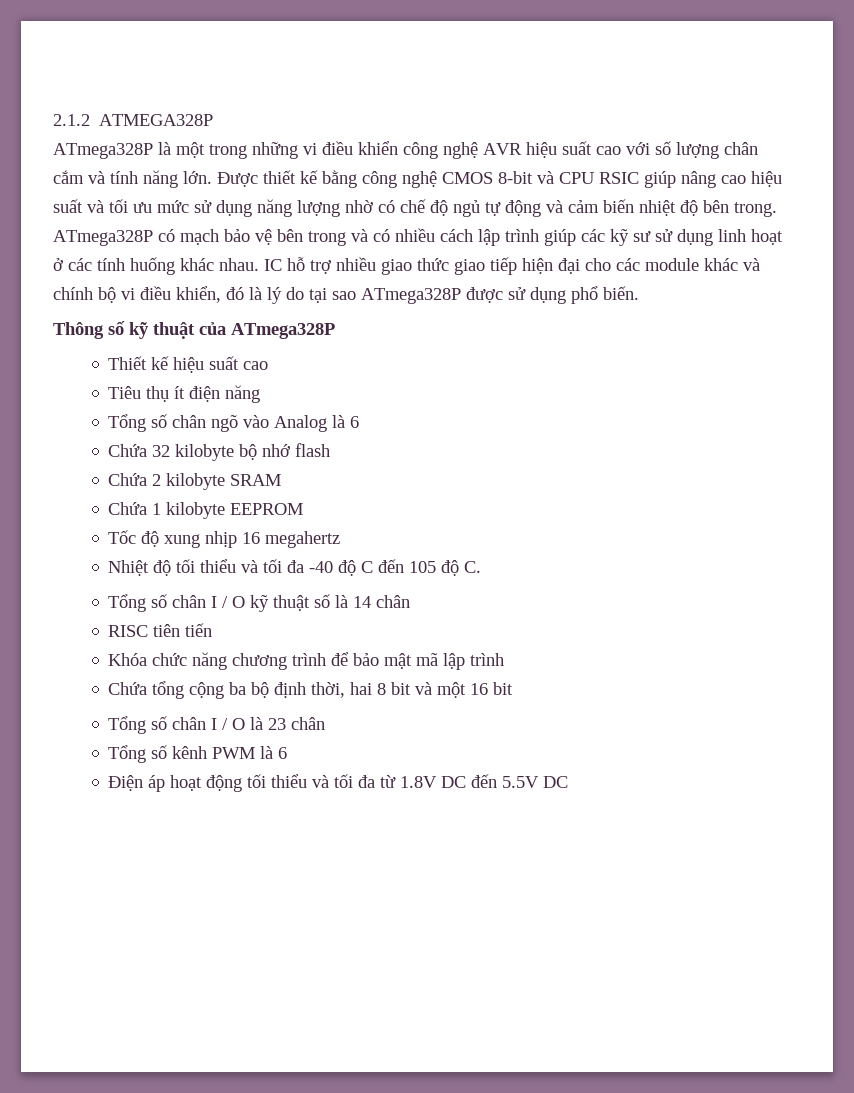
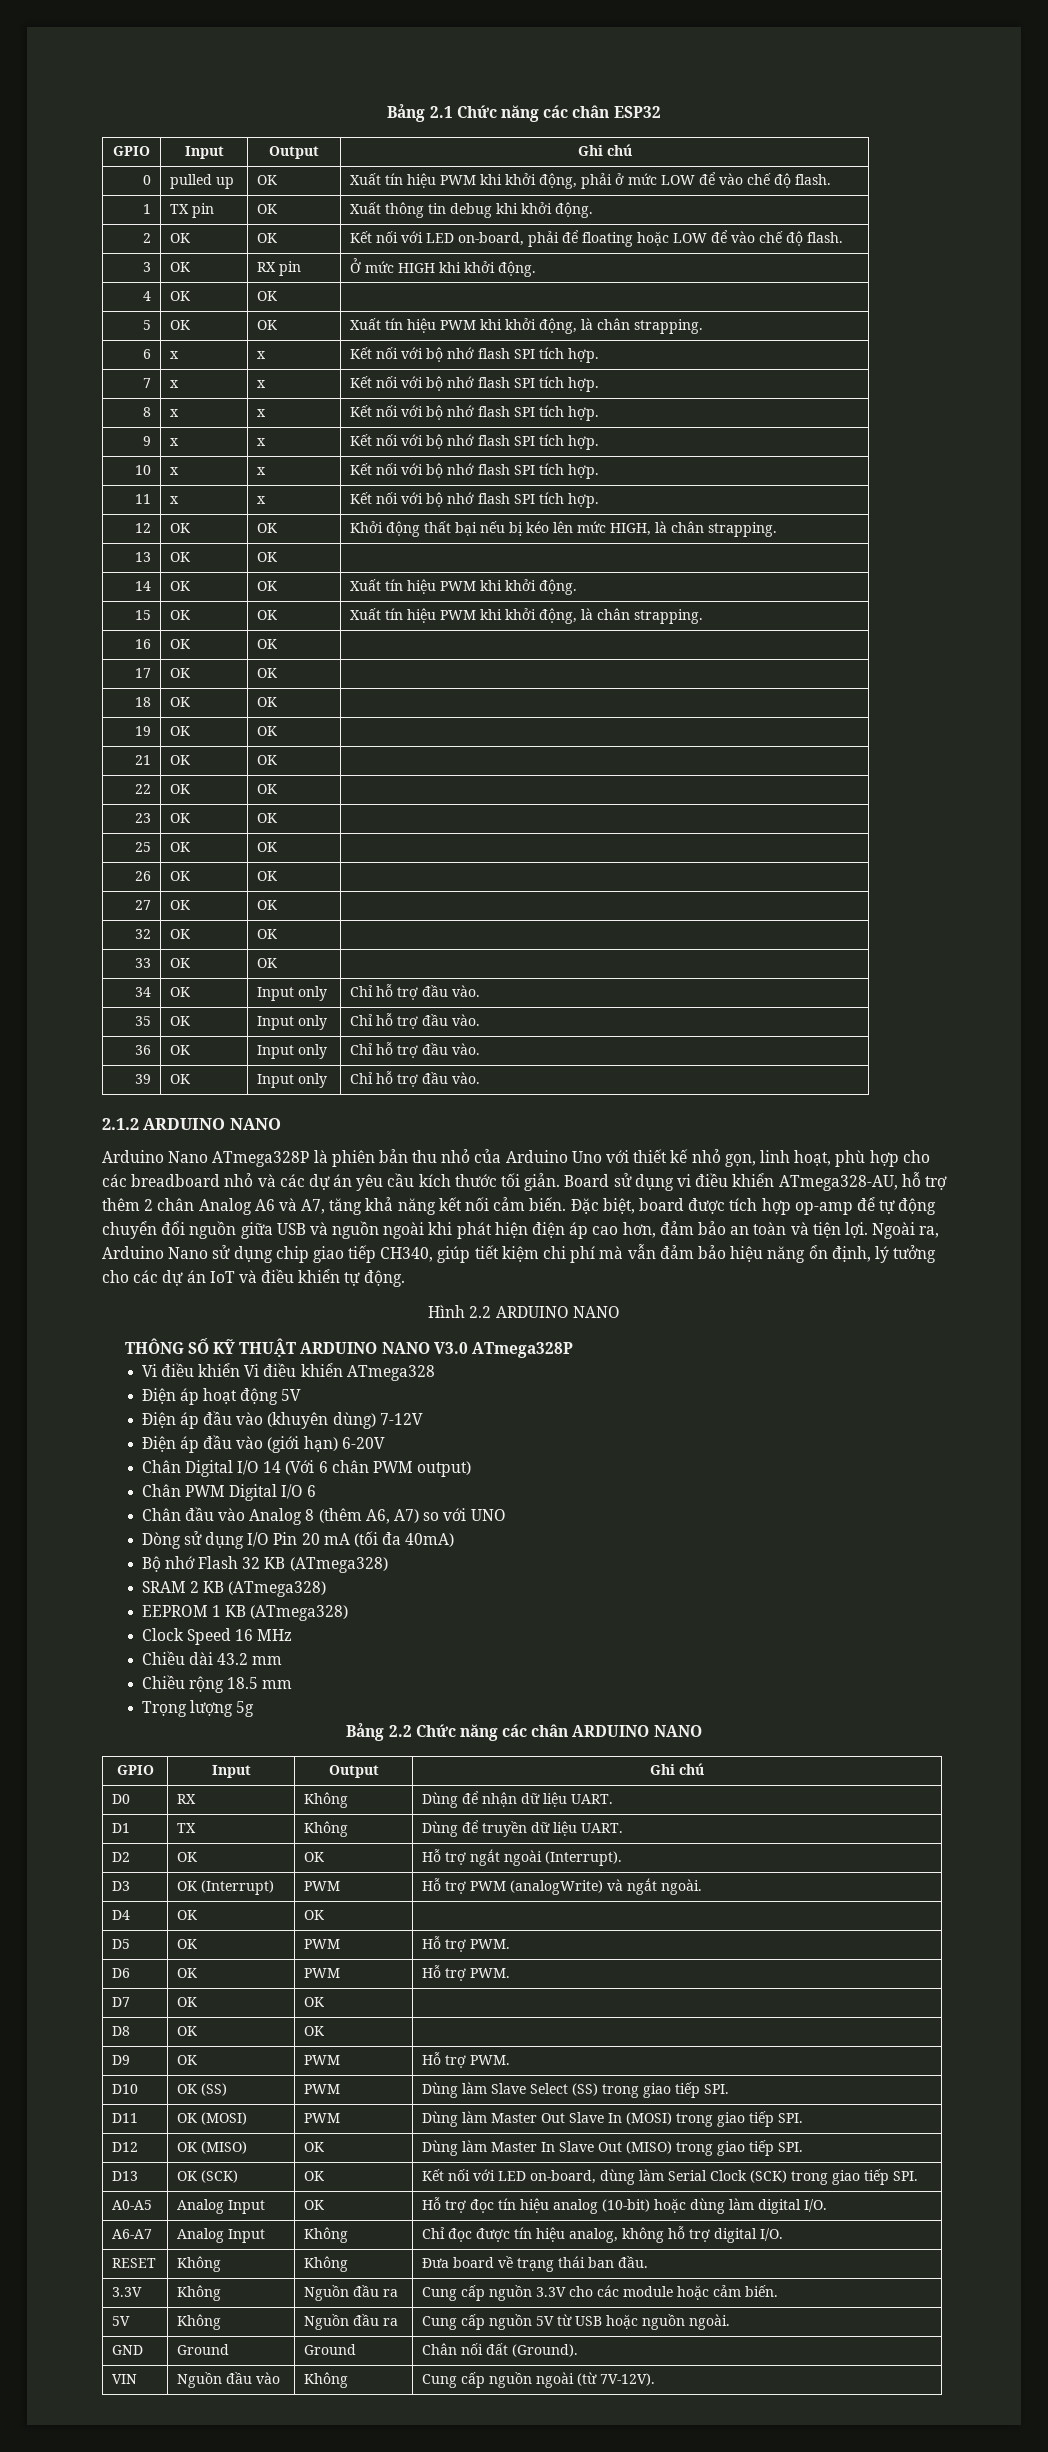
- 2.1.2 ATMEGA328P
- ATmega328P là một trong những vi điều khiển công nghệ AVR hiệu suất cao với số lượng chân cắm và tính năng lớn. Được thiết kế bằng công nghệ CMOS 8-bit và CPU RSIC giúp nâng cao hiệu suất và tối ưu mức sử dụng năng lượng nhờ có chế độ ngủ tự động và cảm biến nhiệt độ bên trong. ATmega328P có mạch bảo vệ bên trong và có nhiều cách lập trình giúp các kỹ sư sử dụng linh hoạt ở các tính huống khác nhau. IC hỗ trợ nhiều giao thức giao tiếp hiện đại cho các module khác và chính bộ vi điều khiển, đó là lý do tại sao ATmega328P được sử dụng phổ biến.
- Thông số kỹ thuật của ATmega328P
- Thiết kế hiệu suất cao
- Tiêu thụ ít điện năng
- Tổng số chân ngõ vào Analog là 6
- Chứa 32 kilobyte bộ nhớ flash
- Chứa 2 kilobyte SRAM
- Chứa 1 kilobyte EEPROM
- Tốc độ xung nhịp 16 megahertz
- Nhiệt độ tối thiểu và tối đa -40 độ C đến 105 độ C.
- Tổng số chân I / O kỹ thuật số là 14 chân
- RISC tiên tiến
- Khóa chức năng chương trình để bảo mật mã lập trình
- Chứa tổng cộng ba bộ định thời, hai 8 bit và một 16 bit
- Tổng số chân I / O là 23 chân
- Tổng số kênh PWM là 6
- Điện áp hoạt động tối thiểu và tối đa từ 1.8V DC đến 5.5V DC
+ Bảng 2.1 Chức năng các chân ESP32
+ GPIO | Input | Output | Ghi chú
+ 0 | pulled up | OK | Xuất tín hiệu PWM khi khởi động, phải ở mức LOW để vào chế độ flash.
+ 1 | TX pin | OK | Xuất thông tin debug khi khởi động.
+ 2 | OK | OK | Kết nối với LED on-board, phải để floating hoặc LOW để vào chế độ flash.
+ 3 | OK | RX pin | Ở mức HIGH khi khởi động.
+ 4 | OK | OK |
+ 5 | OK | OK | Xuất tín hiệu PWM khi khởi động, là chân strapping.
+ 6 | x | x | Kết nối với bộ nhớ flash SPI tích hợp.
+ 7 | x | x | Kết nối với bộ nhớ flash SPI tích hợp.
+ 8 | x | x | Kết nối với bộ nhớ flash SPI tích hợp.
+ 9 | x | x | Kết nối với bộ nhớ flash SPI tích hợp.
+ 10 | x | x | Kết nối với bộ nhớ flash SPI tích hợp.
+ 11 | x | x | Kết nối với bộ nhớ flash SPI tích hợp.
+ 12 | OK | OK | Khởi động thất bại nếu bị kéo lên mức HIGH, là chân strapping.
+ 13 | OK | OK |
+ 14 | OK | OK | Xuất tín hiệu PWM khi khởi động.
+ 15 | OK | OK | Xuất tín hiệu PWM khi khởi động, là chân strapping.
+ 16 | OK | OK |
+ 17 | OK | OK |
+ 18 | OK | OK |
+ 19 | OK | OK |
+ 21 | OK | OK |
+ 22 | OK | OK |
+ 23 | OK | OK |
+ 25 | OK | OK |
+ 26 | OK | OK |
+ 27 | OK | OK |
+ 32 | OK | OK |
+ 33 | OK | OK |
+ 34 | OK | Input only | Chỉ hỗ trợ đầu vào.
+ 35 | OK | Input only | Chỉ hỗ trợ đầu vào.
+ 36 | OK | Input only | Chỉ hỗ trợ đầu vào.
+ 39 | OK | Input only | Chỉ hỗ trợ đầu vào.
+ 2.1.2 ARDUINO NANO
+ Arduino Nano ATmega328P là phiên bản thu nhỏ của Arduino Uno với thiết kế nhỏ gọn, linh hoạt, phù hợp cho các breadboard nhỏ và các dự án yêu cầu kích thước tối giản. Board sử dụng vi điều khiển ATmega328-AU, hỗ trợ thêm 2 chân Analog A6 và A7, tăng khả năng kết nối cảm biến. Đặc biệt, board được tích hợp op-amp để tự động chuyển đổi nguồn giữa USB và nguồn ngoài khi phát hiện điện áp cao hơn, đảm bảo an toàn và tiện lợi. Ngoài ra, Arduino Nano sử dụng chip giao tiếp CH340, giúp tiết kiệm chi phí mà vẫn đảm bảo hiệu năng ổn định, lý tưởng cho các dự án IoT và điều khiển tự động.
+ Hình 2.2 ARDUINO NANO
+ THÔNG SỐ KỸ THUẬT ARDUINO NANO V3.0 ATmega328P
+ Vi điều khiển Vi điều khiển ATmega328
+ Điện áp hoạt động 5V
+ Điện áp đầu vào (khuyên dùng) 7-12V
+ Điện áp đầu vào (giới hạn) 6-20V
+ Chân Digital I/O 14 (Với 6 chân PWM output)
+ Chân PWM Digital I/O 6
+ Chân đầu vào Analog 8 (thêm A6, A7) so với UNO
+ Dòng sử dụng I/O Pin 20 mA (tối đa 40mA)
+ Bộ nhớ Flash 32 KB (ATmega328)
+ SRAM 2 KB (ATmega328)
+ EEPROM 1 KB (ATmega328)
+ Clock Speed 16 MHz
+ Chiều dài 43.2 mm
+ Chiều rộng 18.5 mm
+ Trọng lượng 5g
+ Bảng 2.2 Chức năng các chân ARDUINO NANO
+ GPIO | Input | Output | Ghi chú
+ D0 | RX | Không | Dùng để nhận dữ liệu UART.
+ D1 | TX | Không | Dùng để truyền dữ liệu UART.
+ D2 | OK | OK | Hỗ trợ ngắt ngoài (Interrupt).
+ D3 | OK (Interrupt) | PWM | Hỗ trợ PWM (analogWrite) và ngắt ngoài.
+ D4 | OK | OK |
+ D5 | OK | PWM | Hỗ trợ PWM.
+ D6 | OK | PWM | Hỗ trợ PWM.
+ D7 | OK | OK |
+ D8 | OK | OK |
+ D9 | OK | PWM | Hỗ trợ PWM.
+ D10 | OK (SS) | PWM | Dùng làm Slave Select (SS) trong giao tiếp SPI.
+ D11 | OK (MOSI) | PWM | Dùng làm Master Out Slave In (MOSI) trong giao tiếp SPI.
+ D12 | OK (MISO) | OK | Dùng làm Master In Slave Out (MISO) trong giao tiếp SPI.
+ D13 | OK (SCK) | OK | Kết nối với LED on-board, dùng làm Serial Clock (SCK) trong giao tiếp SPI.
+ A0-A5 | Analog Input | OK | Hỗ trợ đọc tín hiệu analog (10-bit) hoặc dùng làm digital I/O.
+ A6-A7 | Analog Input | Không | Chỉ đọc được tín hiệu analog, không hỗ trợ digital I/O.
+ RESET | Không | Không | Đưa board về trạng thái ban đầu.
+ 3.3V | Không | Nguồn đầu ra | Cung cấp nguồn 3.3V cho các module hoặc cảm biến.
+ 5V | Không | Nguồn đầu ra | Cung cấp nguồn 5V từ USB hoặc nguồn ngoài.
+ GND | Ground | Ground | Chân nối đất (Ground).
+ VIN | Nguồn đầu vào | Không | Cung cấp nguồn ngoài (từ 7V-12V).

